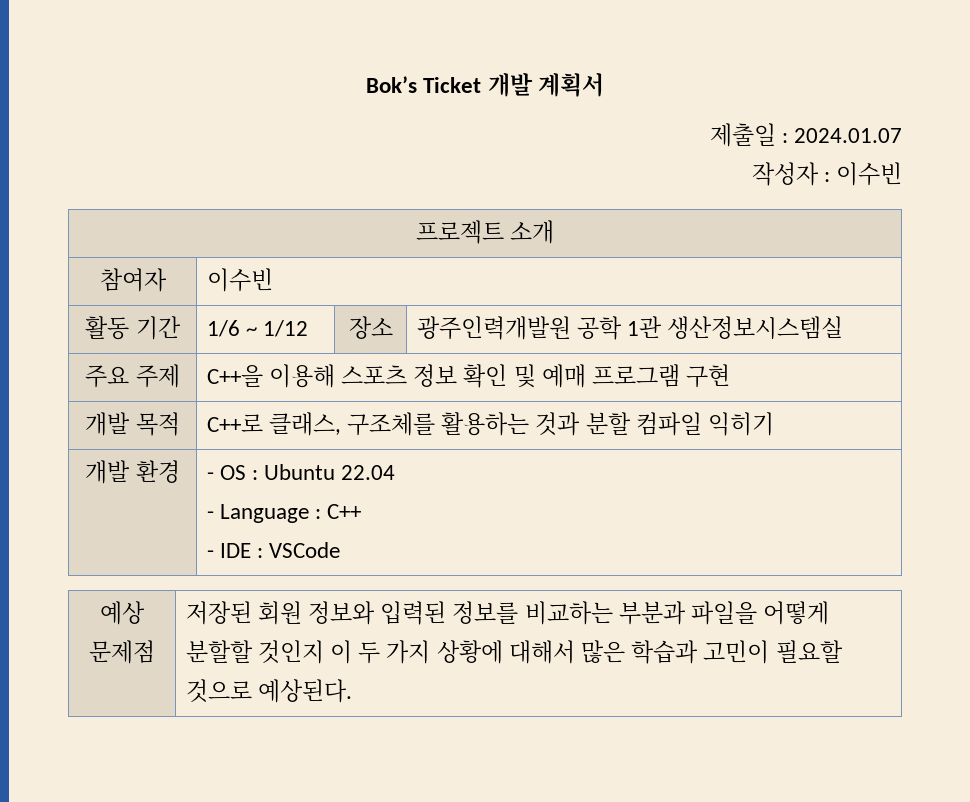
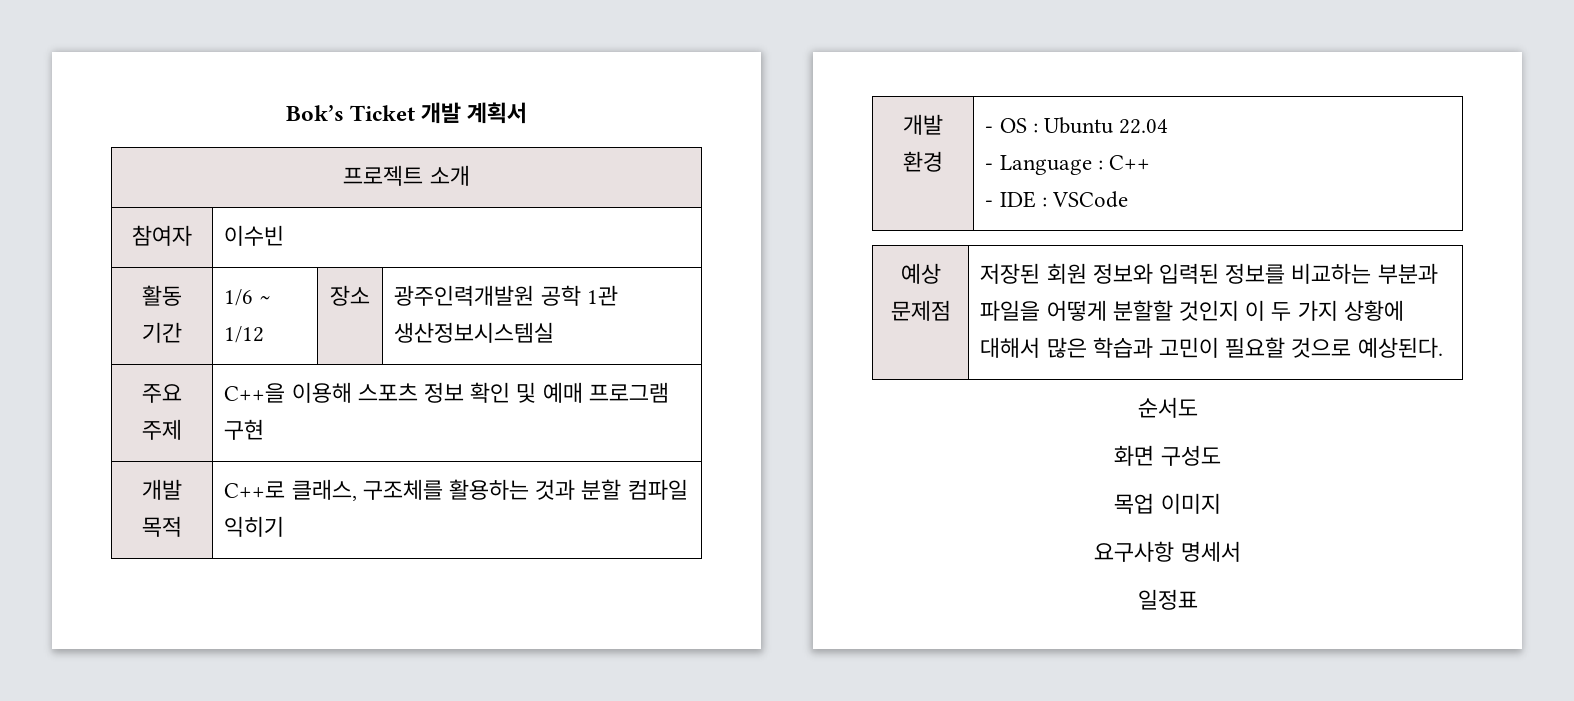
- 제출일 : 2024.01.07
- 작성자 : 이수빈
+ 순서도
+ 화면 구성도
+ 목업 이미지
+ 요구사항 명세서
+ 일정표

